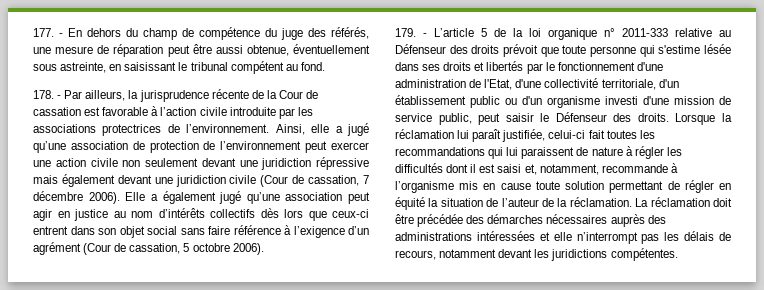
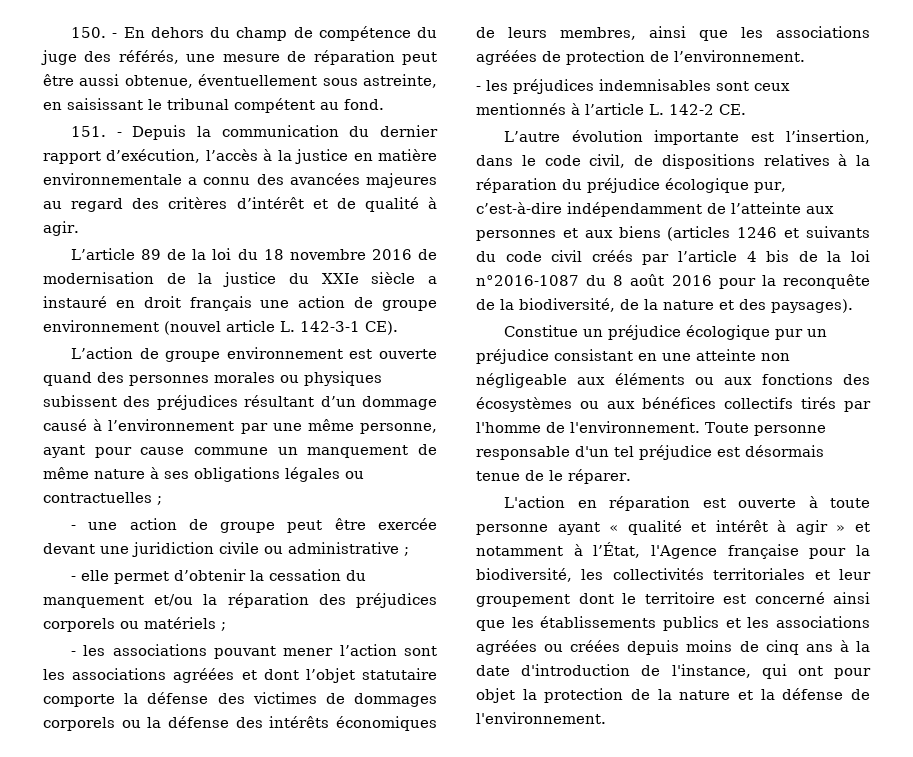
- 177. - En dehors du champ de compétence du juge des référés, une mesure de réparation peut être aussi obtenue, éventuellement sous astreinte, en saisissant le tribunal compétent au fond.
+ 150. - En dehors du champ de compétence du juge des référés, une mesure de réparation peut être aussi obtenue, éventuellement sous astreinte, en saisissant le tribunal compétent au fond.
- 178. - Par ailleurs, la jurisprudence récente de la Cour de cassation est favorable à l’action civile introduite par les associations protectrices de l’environnement. Ainsi, elle a jugé qu’une association de protection de l’environnement peut exercer une action civile non seulement devant une juridiction répressive mais également devant une juridiction civile (Cour de cassation, 7 décembre 2006). Elle a également jugé qu’une association peut agir en justice au nom d’intérêts collectifs dès lors que ceux-ci entrent dans son objet social sans faire référence à l’exigence d’un agrément (Cour de cassation, 5 octobre 2006).
- 179. - L’article 5 de la loi organique n° 2011-333 relative au Défenseur des droits prévoit que toute personne qui s'estime lésée dans ses droits et libertés par le fonctionnement d'une administration de l'Etat, d'une collectivité territoriale, d'un établissement public ou d'un organisme investi d'une mission de service public, peut saisir le Défenseur des droits. Lorsque la réclamation lui paraît justifiée, celui-ci fait toutes les recommandations qui lui paraissent de nature à régler les difficultés dont il est saisi et, notamment, recommande à l’organisme mis en cause toute solution permettant de régler en équité la situation de l’auteur de la réclamation. La réclamation doit être précédée des démarches nécessaires auprès des administrations intéressées et elle n’interrompt pas les délais de recours, notamment devant les juridictions compétentes.
+ 151. - Depuis la communication du dernier rapport d’exécution, l’accès à la justice en matière environnementale a connu des avancées majeures au regard des critères d’intérêt et de qualité à agir.
+ L’article 89 de la loi du 18 novembre 2016 de modernisation de la justice du XXIe siècle a instauré en droit français une action de groupe environnement (nouvel article L. 142-3-1 CE).
+ L’action de groupe environnement est ouverte quand des personnes morales ou physiques subissent des préjudices résultant d’un dommage causé à l’environnement par une même personne, ayant pour cause commune un manquement de même nature à ses obligations légales ou contractuelles ;
+ - une action de groupe peut être exercée devant une juridiction civile ou administrative ;
+ - elle permet d’obtenir la cessation du manquement et/ou la réparation des préjudices corporels ou matériels ;
+ - les associations pouvant mener l’action sont les associations agréées et dont l’objet statutaire comporte la défense des victimes de dommages corporels ou la défense des intérêts économiques de leurs membres, ainsi que les associations agréées de protection de l’environnement.
+ - les préjudices indemnisables sont ceux mentionnés à l’article L. 142-2 CE.
+ L’autre évolution importante est l’insertion, dans le code civil, de dispositions relatives à la réparation du préjudice écologique pur, c’est-à-dire indépendamment de l’atteinte aux personnes et aux biens (articles 1246 et suivants du code civil créés par l’article 4 bis de la loi n°2016-1087 du 8 août 2016 pour la reconquête de la biodiversité, de la nature et des paysages).
+ Constitue un préjudice écologique pur un préjudice consistant en une atteinte non négligeable aux éléments ou aux fonctions des écosystèmes ou aux bénéfices collectifs tirés par l'homme de l'environnement. Toute personne responsable d'un tel préjudice est désormais tenue de le réparer.
+ L'action en réparation est ouverte à toute personne ayant « qualité et intérêt à agir » et notamment à l’État, l'Agence française pour la biodiversité, les collectivités territoriales et leur groupement dont le territoire est concerné ainsi que les établissements publics et les associations agréées ou créées depuis moins de cinq ans à la date d'introduction de l'instance, qui ont pour objet la protection de la nature et la défense de l'environnement.

